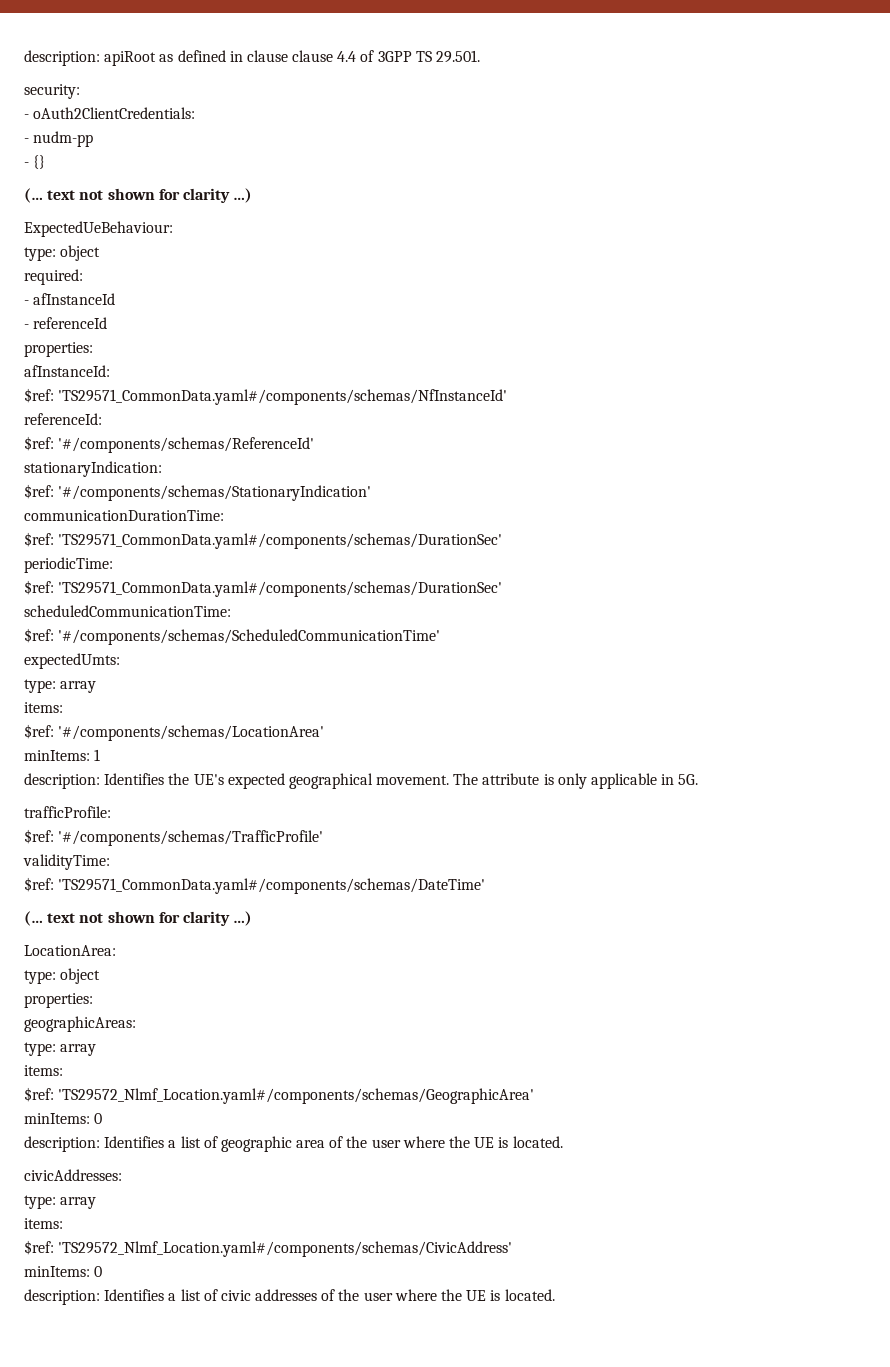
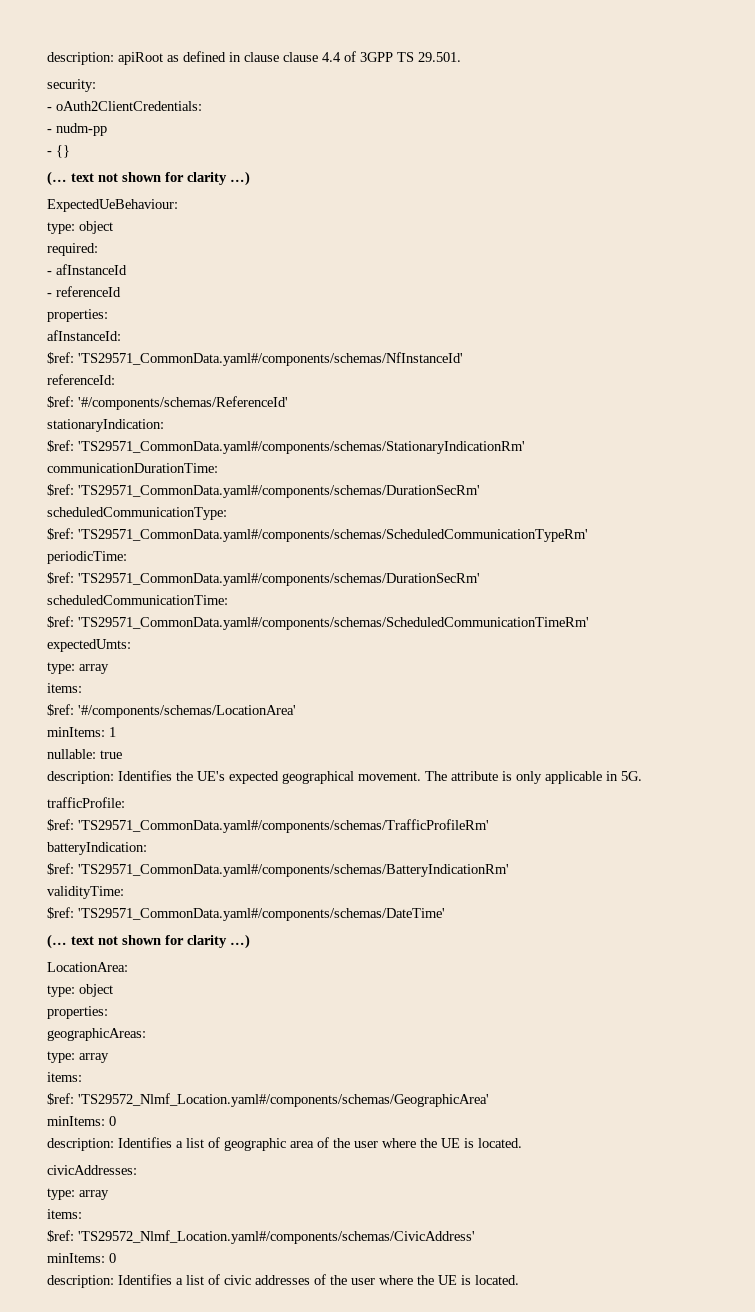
- $ref: '#/components/schemas/StationaryIndication'
+ $ref: 'TS29571_CommonData.yaml#/components/schemas/StationaryIndicationRm'
  communicationDurationTime:
- $ref: 'TS29571_CommonData.yaml#/components/schemas/DurationSec'
+ $ref: 'TS29571_CommonData.yaml#/components/schemas/DurationSecRm'
+ scheduledCommunicationType:
+ $ref: 'TS29571_CommonData.yaml#/components/schemas/ScheduledCommunicationTypeRm'
  periodicTime:
- $ref: 'TS29571_CommonData.yaml#/components/schemas/DurationSec'
+ $ref: 'TS29571_CommonData.yaml#/components/schemas/DurationSecRm'
- $ref: '#/components/schemas/ScheduledCommunicationTime'
+ $ref: 'TS29571_CommonData.yaml#/components/schemas/ScheduledCommunicationTimeRm'
+ nullable: true
- $ref: '#/components/schemas/TrafficProfile'
+ $ref: 'TS29571_CommonData.yaml#/components/schemas/TrafficProfileRm'
+ batteryIndication:
+ $ref: 'TS29571_CommonData.yaml#/components/schemas/BatteryIndicationRm'

